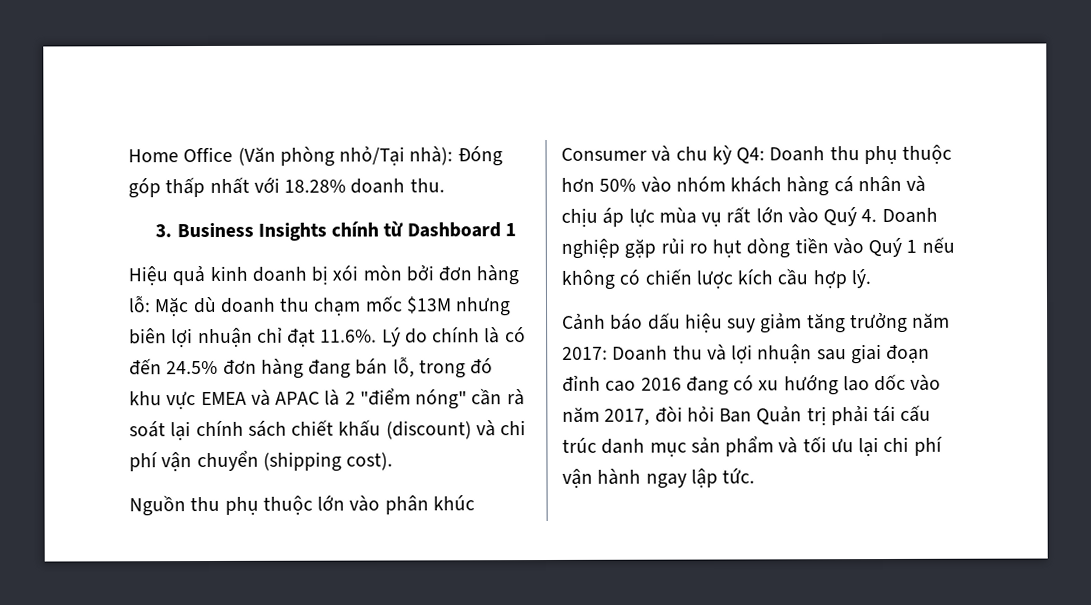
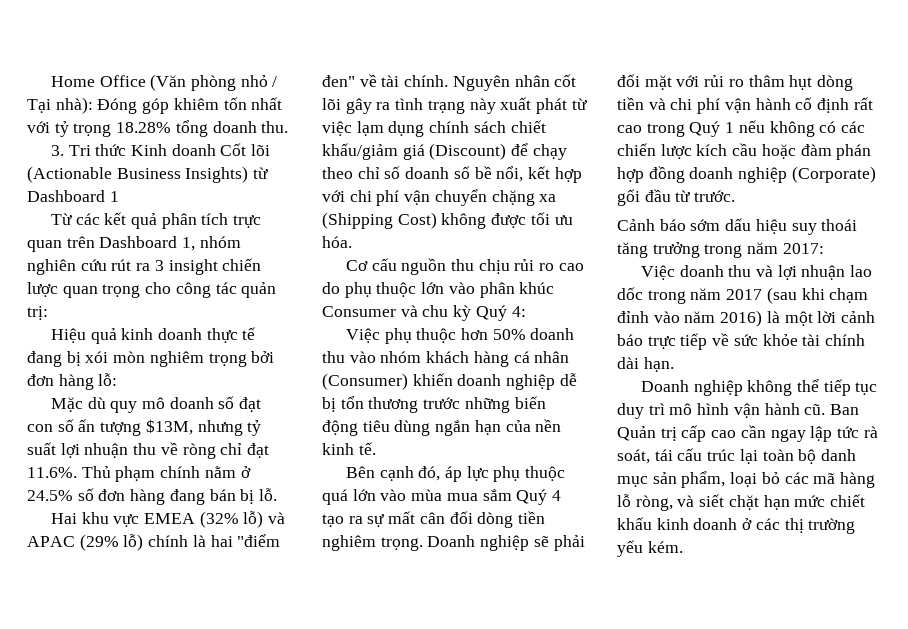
- Home Office (Văn phòng nhỏ/Tại nhà): Đóng góp thấp nhất với 18.28% doanh thu.
- 3. Business Insights chính từ Dashboard 1
+ Home Office (Văn phòng nhỏ / Tại nhà): Đóng góp khiêm tốn nhất với tỷ trọng 18.28% tổng doanh thu.
+ 3. Tri thức Kinh doanh Cốt lõi (Actionable Business Insights) từ Dashboard 1
+ Từ các kết quả phân tích trực quan trên Dashboard 1, nhóm nghiên cứu rút ra 3 insight chiến lược quan trọng cho công tác quản trị:
- Hiệu quả kinh doanh bị xói mòn bởi đơn hàng lỗ: Mặc dù doanh thu chạm mốc $13M nhưng biên lợi nhuận chỉ đạt 11.6%. Lý do chính là có đến 24.5% đơn hàng đang bán lỗ, trong đó khu vực EMEA và APAC là 2 "điểm nóng" cần rà soát lại chính sách chiết khấu (discount) và chi phí vận chuyển (shipping cost).
- Nguồn thu phụ thuộc lớn vào phân khúc Consumer và chu kỳ Q4: Doanh thu phụ thuộc hơn 50% vào nhóm khách hàng cá nhân và chịu áp lực mùa vụ rất lớn vào Quý 4. Doanh nghiệp gặp rủi ro hụt dòng tiền vào Quý 1 nếu không có chiến lược kích cầu hợp lý.
+ Hiệu quả kinh doanh thực tế đang bị xói mòn nghiêm trọng bởi đơn hàng lỗ:
+ Mặc dù quy mô doanh số đạt con số ấn tượng $13M, nhưng tỷ suất lợi nhuận thu về ròng chỉ đạt 11.6%. Thủ phạm chính nằm ở 24.5% số đơn hàng đang bán bị lỗ.
+ Hai khu vực EMEA (32% lỗ) và APAC (29% lỗ) chính là hai "điểm đen" về tài chính. Nguyên nhân cốt lõi gây ra tình trạng này xuất phát từ việc lạm dụng chính sách chiết khấu/giảm giá (Discount) để chạy theo chỉ số doanh số bề nổi, kết hợp với chi phí vận chuyển chặng xa (Shipping Cost) không được tối ưu hóa.
+ Cơ cấu nguồn thu chịu rủi ro cao do phụ thuộc lớn vào phân khúc Consumer và chu kỳ Quý 4:
+ Việc phụ thuộc hơn 50% doanh thu vào nhóm khách hàng cá nhân (Consumer) khiến doanh nghiệp dễ bị tổn thương trước những biến động tiêu dùng ngắn hạn của nền kinh tế.
+ Bên cạnh đó, áp lực phụ thuộc quá lớn vào mùa mua sắm Quý 4 tạo ra sự mất cân đối dòng tiền nghiêm trọng. Doanh nghiệp sẽ phải đối mặt với rủi ro thâm hụt dòng tiền và chi phí vận hành cố định rất cao trong Quý 1 nếu không có các chiến lược kích cầu hoặc đàm phán hợp đồng doanh nghiệp (Corporate) gối đầu từ trước.
- Cảnh báo dấu hiệu suy giảm tăng trưởng năm 2017: Doanh thu và lợi nhuận sau giai đoạn đỉnh cao 2016 đang có xu hướng lao dốc vào năm 2017, đòi hỏi Ban Quản trị phải tái cấu trúc danh mục sản phẩm và tối ưu lại chi phí vận hành ngay lập tức.
+ Cảnh báo sớm dấu hiệu suy thoái tăng trưởng trong năm 2017:
+ Việc doanh thu và lợi nhuận lao dốc trong năm 2017 (sau khi chạm đỉnh vào năm 2016) là một lời cảnh báo trực tiếp về sức khỏe tài chính dài hạn.
+ Doanh nghiệp không thể tiếp tục duy trì mô hình vận hành cũ. Ban Quản trị cấp cao cần ngay lập tức rà soát, tái cấu trúc lại toàn bộ danh mục sản phẩm, loại bỏ các mã hàng lỗ ròng, và siết chặt hạn mức chiết khấu kinh doanh ở các thị trường yếu kém.

